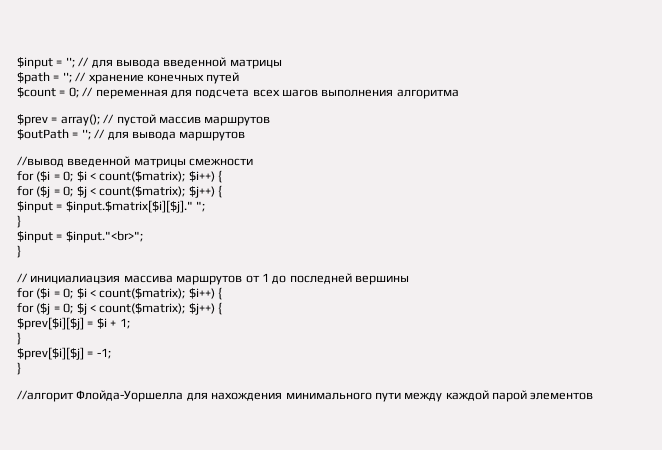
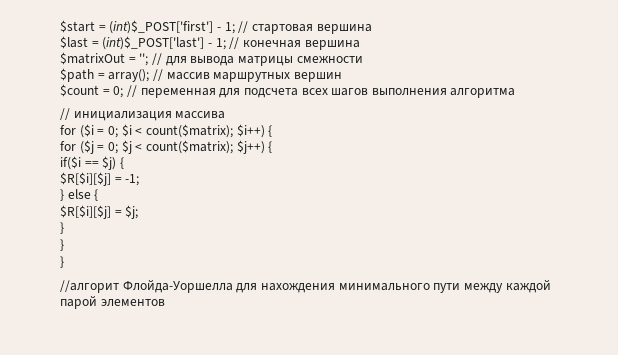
- $input = ''; // для вывода введенной матрицы
+ $start = (int)$_POST['first'] - 1; // стартовая вершина
+ $last = (int)$_POST['last'] - 1; // конечная вершина
+ $matrixOut = ''; // для вывода матрицы смежности
- $path = ''; // хранение конечных путей
+ $path = array(); // массив маршрутных вершин
- $prev = array(); // пустой массив маршрутов
- $outPath = ''; // для вывода маршрутов
- //вывод введенной матрицы смежности
+ // инициализация массива
- $input = $input.$matrix[$i][$j]." ";
+ if($i == $j) {
+ $R[$i][$j] = -1;
+ } else {
+ $R[$i][$j] = $j;
  }
- $input = $input."<br>";
  }
- // инициалиацзия массива маршрутов от 1 до последней вершины
- for ($i = 0; $i < count($matrix); $i++) {
- for ($j = 0; $j < count($matrix); $j++) {
- $prev[$i][$j] = $i + 1;
- }
- $prev[$i][$j] = -1;

